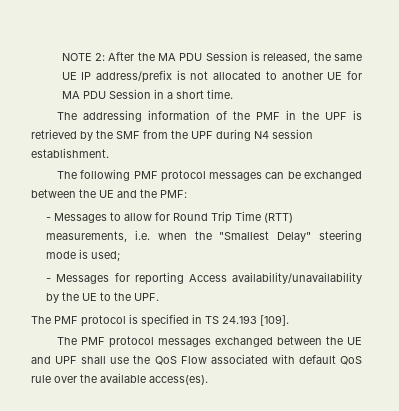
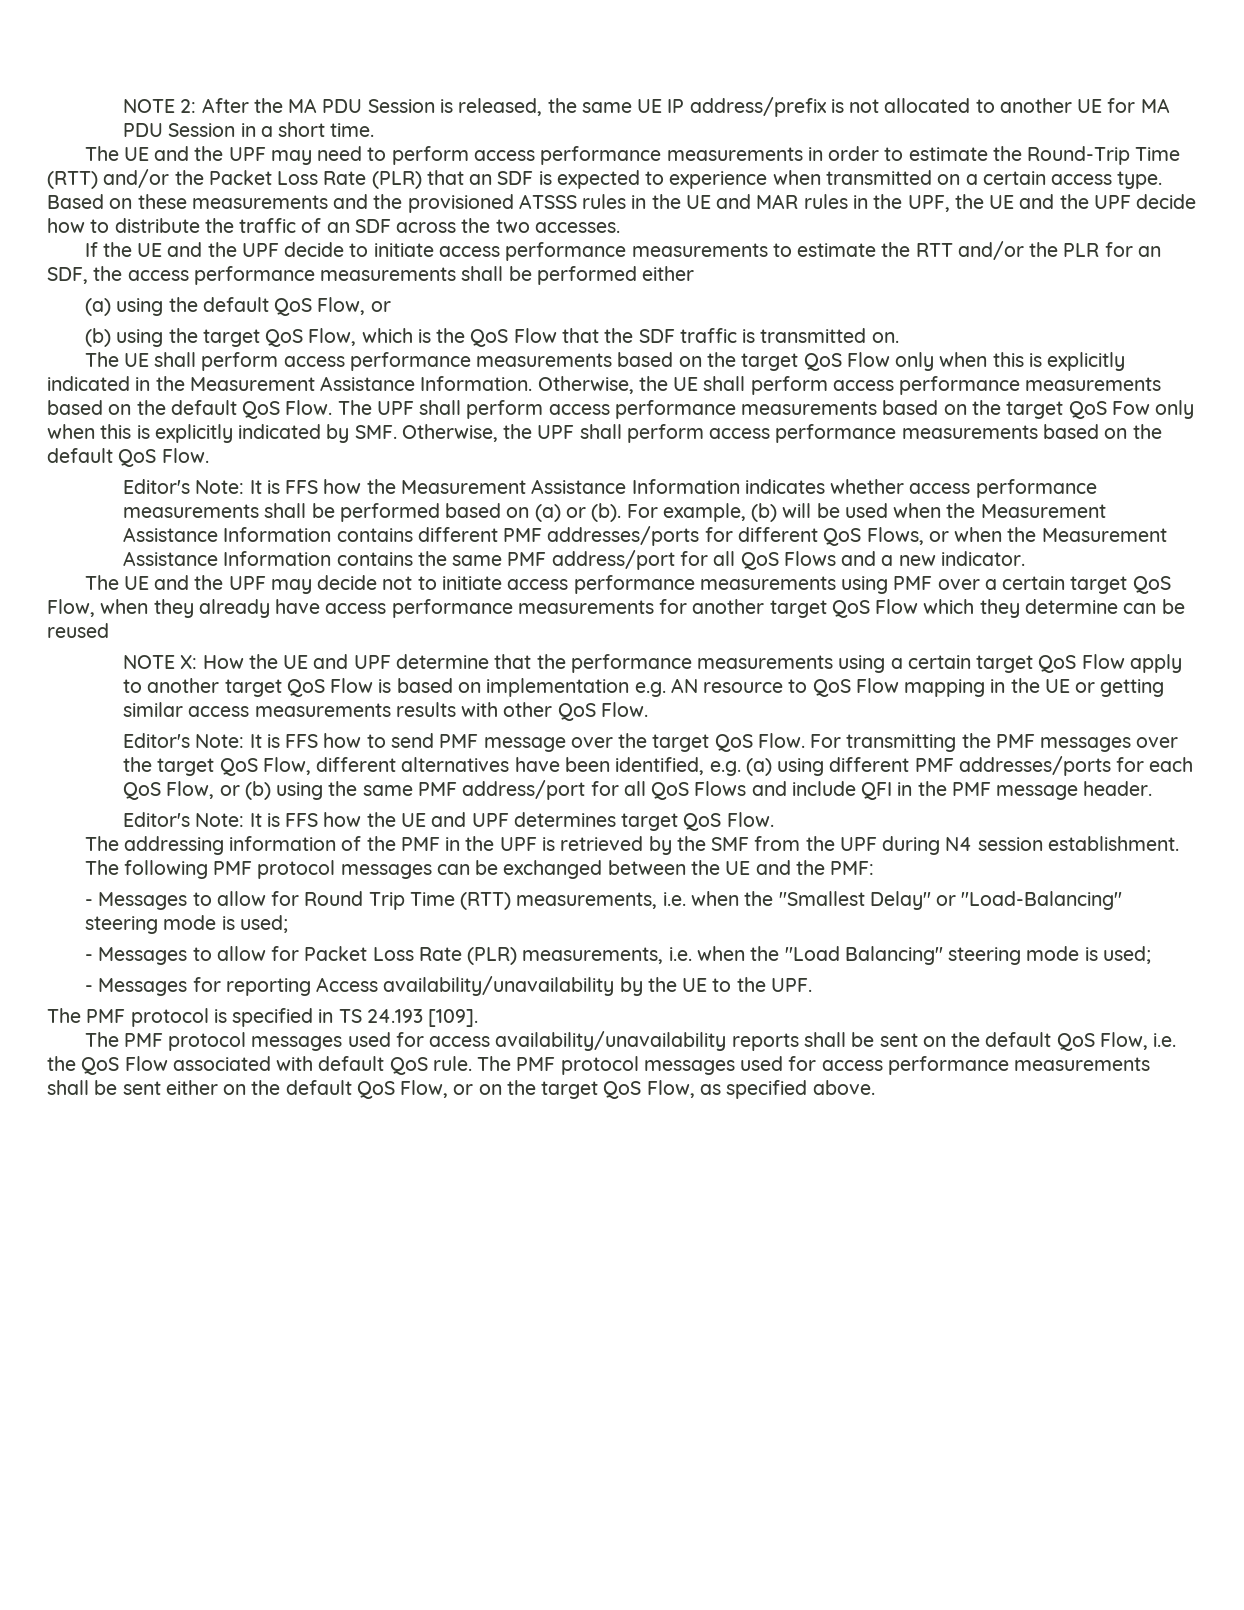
+ The UE and the UPF may need to perform access performance measurements in order to estimate the Round-Trip Time (RTT) and/or the Packet Loss Rate (PLR) that an SDF is expected to experience when transmitted on a certain access type. Based on these measurements and the provisioned ATSSS rules in the UE and MAR rules in the UPF, the UE and the UPF decide how to distribute the traffic of an SDF across the two accesses.
+ If the UE and the UPF decide to initiate access performance measurements to estimate the RTT and/or the PLR for an SDF, the access performance measurements shall be performed either
+ (a) using the default QoS Flow, or
+ (b) using the target QoS Flow, which is the QoS Flow that the SDF traffic is transmitted on.
+ The UE shall perform access performance measurements based on the target QoS Flow only when this is explicitly indicated in the Measurement Assistance Information. Otherwise, the UE shall perform access performance measurements based on the default QoS Flow. The UPF shall perform access performance measurements based on the target QoS Fow only when this is explicitly indicated by SMF. Otherwise, the UPF shall perform access performance measurements based on the default QoS Flow.
+ Editor's Note: It is FFS how the Measurement Assistance Information indicates whether access performance measurements shall be performed based on (a) or (b). For example, (b) will be used when the Measurement Assistance Information contains different PMF addresses/ports for different QoS Flows, or when the Measurement Assistance Information contains the same PMF address/port for all QoS Flows and a new indicator.
+ The UE and the UPF may decide not to initiate access performance measurements using PMF over a certain target QoS Flow, when they already have access performance measurements for another target QoS Flow which they determine can be reused
+ NOTE X: How the UE and UPF determine that the performance measurements using a certain target QoS Flow apply to another target QoS Flow is based on implementation e.g. AN resource to QoS Flow mapping in the UE or getting similar access measurements results with other QoS Flow.
+ Editor's Note: It is FFS how to send PMF message over the target QoS Flow. For transmitting the PMF messages over the target QoS Flow, different alternatives have been identified, e.g. (a) using different PMF addresses/ports for each QoS Flow, or (b) using the same PMF address/port for all QoS Flows and include QFI in the PMF message header.
+ Editor's Note: It is FFS how the UE and UPF determines target QoS Flow.
- - Messages to allow for Round Trip Time (RTT) measurements, i.e. when the "Smallest Delay" steering mode is used;
+ - Messages to allow for Round Trip Time (RTT) measurements, i.e. when the "Smallest Delay" or "Load-Balancing" steering mode is used;
+ - Messages to allow for Packet Loss Rate (PLR) measurements, i.e. when the "Load Balancing" steering mode is used;
- The PMF protocol messages exchanged between the UE and UPF shall use the QoS Flow associated with default QoS rule over the available access(es).
+ The PMF protocol messages used for access availability/unavailability reports shall be sent on the default QoS Flow, i.e. the QoS Flow associated with default QoS rule. The PMF protocol messages used for access performance measurements shall be sent either on the default QoS Flow, or on the target QoS Flow, as specified above.

